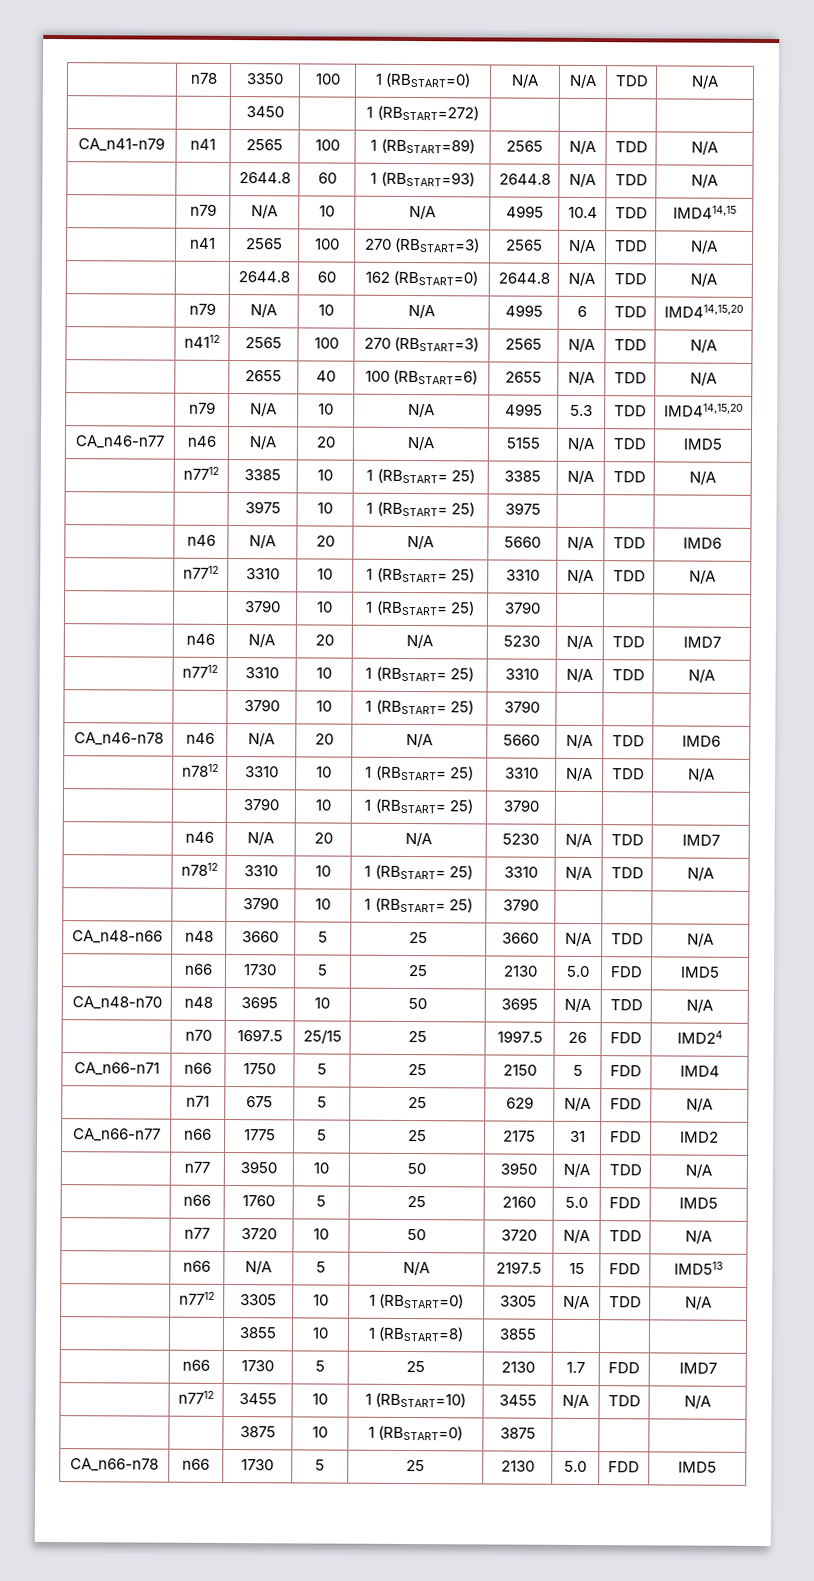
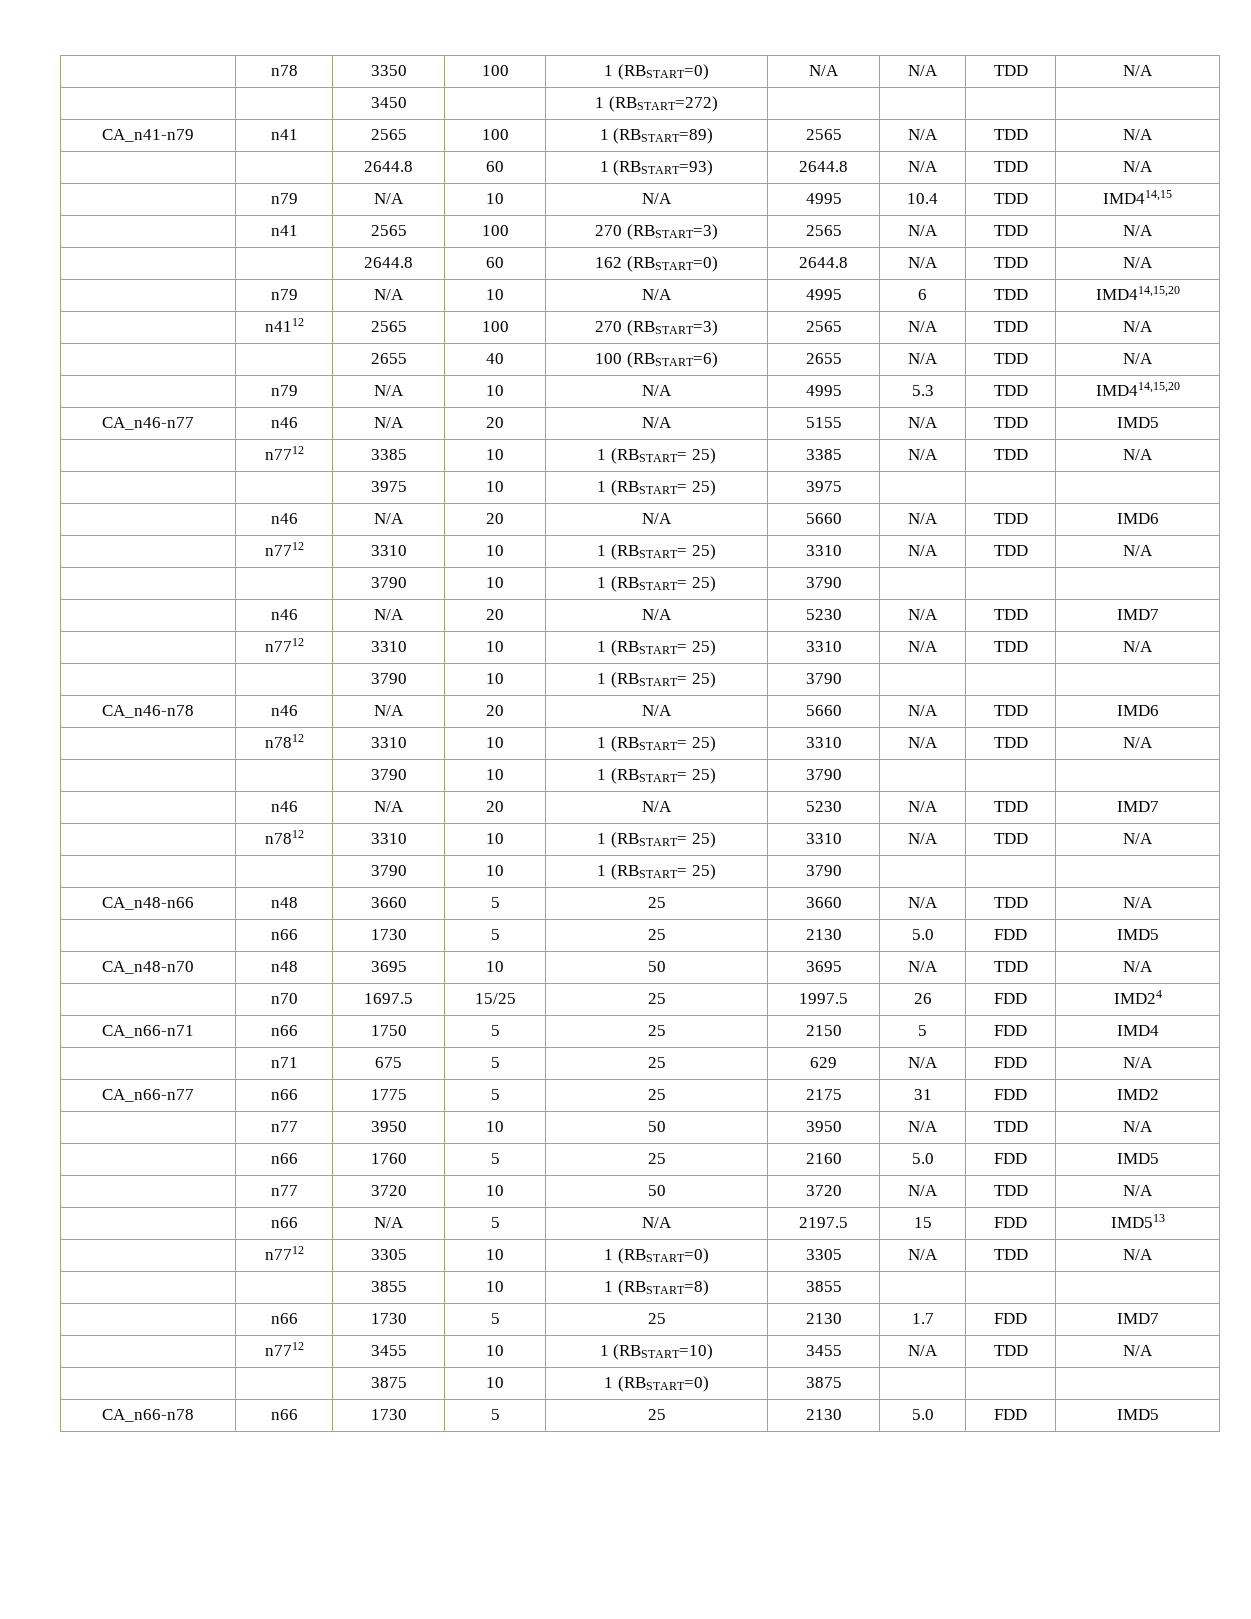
- | n70 | 1697.5 | 25/15 | 25 | 1997.5 | 26 | FDD | IMD24
+ | n70 | 1697.5 | 15/25 | 25 | 1997.5 | 26 | FDD | IMD24

